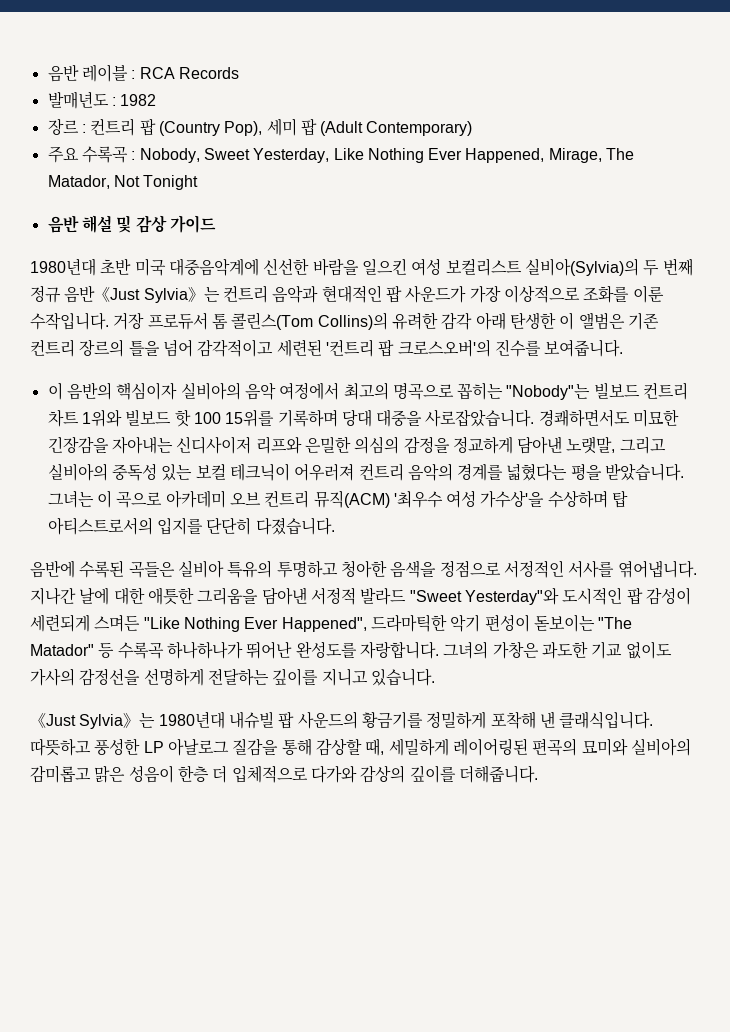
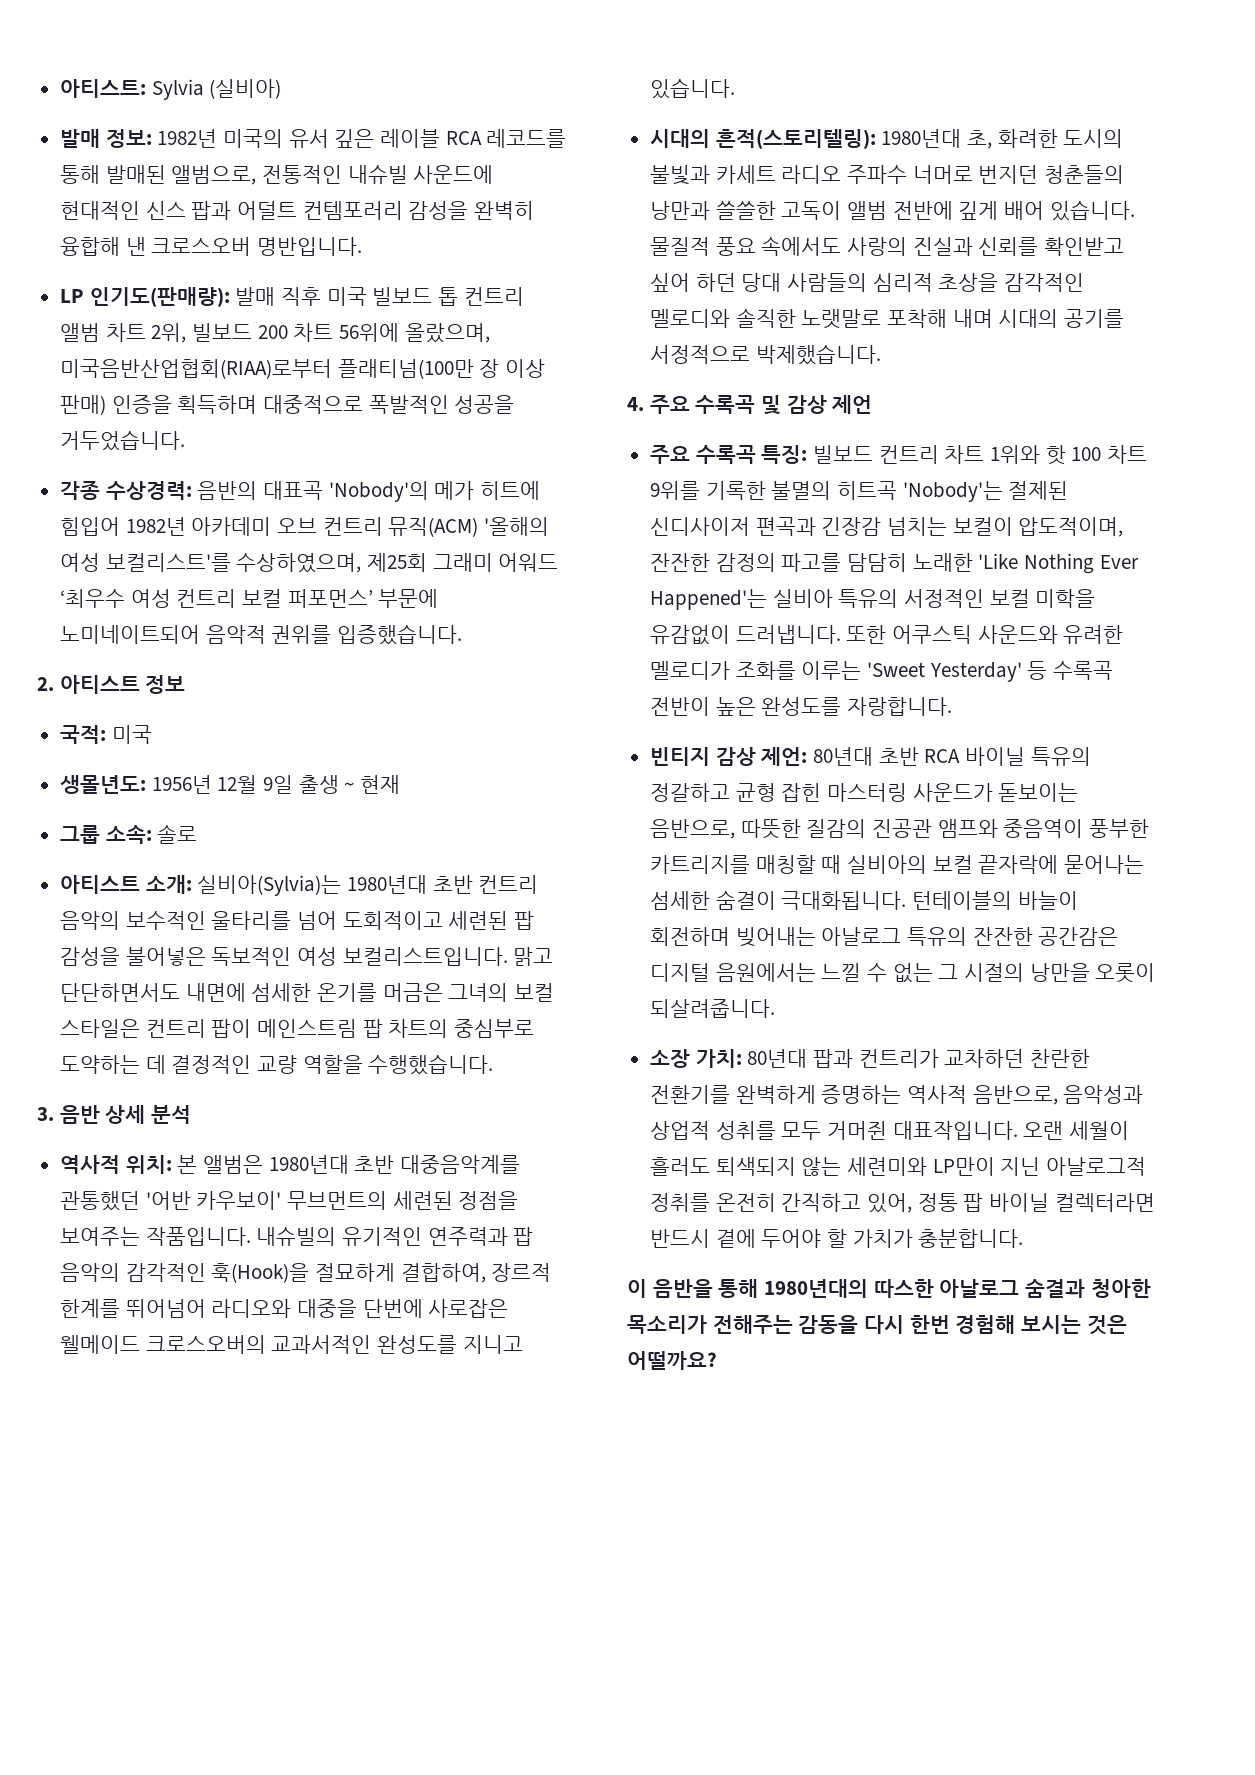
- 음반 레이블 : RCA Records
- 발매년도 : 1982
- 장르 : 컨트리 팝 (Country Pop), 세미 팝 (Adult Contemporary)
- 주요 수록곡 : Nobody, Sweet Yesterday, Like Nothing Ever Happened, Mirage, The Matador, Not Tonight
- 음반 해설 및 감상 가이드
- 1980년대 초반 미국 대중음악계에 신선한 바람을 일으킨 여성 보컬리스트 실비아(Sylvia)의 두 번째 정규 음반《Just Sylvia》는 컨트리 음악과 현대적인 팝 사운드가 가장 이상적으로 조화를 이룬 수작입니다. 거장 프로듀서 톰 콜린스(Tom Collins)의 유려한 감각 아래 탄생한 이 앨범은 기존 컨트리 장르의 틀을 넘어 감각적이고 세련된 '컨트리 팝 크로스오버'의 진수를 보여줍니다.
- 이 음반의 핵심이자 실비아의 음악 여정에서 최고의 명곡으로 꼽히는 "Nobody"는 빌보드 컨트리 차트 1위와 빌보드 핫 100 15위를 기록하며 당대 대중을 사로잡았습니다. 경쾌하면서도 미묘한 긴장감을 자아내는 신디사이저 리프와 은밀한 의심의 감정을 정교하게 담아낸 노랫말, 그리고 실비아의 중독성 있는 보컬 테크닉이 어우러져 컨트리 음악의 경계를 넓혔다는 평을 받았습니다. 그녀는 이 곡으로 아카데미 오브 컨트리 뮤직(ACM) '최우수 여성 가수상'을 수상하며 탑 아티스트로서의 입지를 단단히 다졌습니다.
- 음반에 수록된 곡들은 실비아 특유의 투명하고 청아한 음색을 정점으로 서정적인 서사를 엮어냅니다. 지나간 날에 대한 애틋한 그리움을 담아낸 서정적 발라드 "Sweet Yesterday"와 도시적인 팝 감성이 세련되게 스며든 "Like Nothing Ever Happened", 드라마틱한 악기 편성이 돋보이는 "The Matador" 등 수록곡 하나하나가 뛰어난 완성도를 자랑합니다. 그녀의 가창은 과도한 기교 없이도 가사의 감정선을 선명하게 전달하는 깊이를 지니고 있습니다.
- 《Just Sylvia》는 1980년대 내슈빌 팝 사운드의 황금기를 정밀하게 포착해 낸 클래식입니다. 따뜻하고 풍성한 LP 아날로그 질감을 통해 감상할 때, 세밀하게 레이어링된 편곡의 묘미와 실비아의 감미롭고 맑은 성음이 한층 더 입체적으로 다가와 감상의 깊이를 더해줍니다.
+ 아티스트: Sylvia (실비아)
+ 발매 정보: 1982년 미국의 유서 깊은 레이블 RCA 레코드를 통해 발매된 앨범으로, 전통적인 내슈빌 사운드에 현대적인 신스 팝과 어덜트 컨템포러리 감성을 완벽히 융합해 낸 크로스오버 명반입니다.
+ LP 인기도(판매량): 발매 직후 미국 빌보드 톱 컨트리 앨범 차트 2위, 빌보드 200 차트 56위에 올랐으며, 미국음반산업협회(RIAA)로부터 플래티넘(100만 장 이상 판매) 인증을 획득하며 대중적으로 폭발적인 성공을 거두었습니다.
+ 각종 수상경력: 음반의 대표곡 'Nobody'의 메가 히트에 힘입어 1982년 아카데미 오브 컨트리 뮤직(ACM) '올해의 여성 보컬리스트'를 수상하였으며, 제25회 그래미 어워드 ‘최우수 여성 컨트리 보컬 퍼포먼스’ 부문에 노미네이트되어 음악적 권위를 입증했습니다.
+ 2. 아티스트 정보
+ 국적: 미국
+ 생몰년도: 1956년 12월 9일 출생 ~ 현재
+ 그룹 소속: 솔로
+ 아티스트 소개: 실비아(Sylvia)는 1980년대 초반 컨트리 음악의 보수적인 울타리를 넘어 도회적이고 세련된 팝 감성을 불어넣은 독보적인 여성 보컬리스트입니다. 맑고 단단하면서도 내면에 섬세한 온기를 머금은 그녀의 보컬 스타일은 컨트리 팝이 메인스트림 팝 차트의 중심부로 도약하는 데 결정적인 교량 역할을 수행했습니다.
+ 3. 음반 상세 분석
+ 역사적 위치: 본 앨범은 1980년대 초반 대중음악계를 관통했던 '어반 카우보이' 무브먼트의 세련된 정점을 보여주는 작품입니다. 내슈빌의 유기적인 연주력과 팝 음악의 감각적인 훅(Hook)을 절묘하게 결합하여, 장르적 한계를 뛰어넘어 라디오와 대중을 단번에 사로잡은 웰메이드 크로스오버의 교과서적인 완성도를 지니고 있습니다.
+ 시대의 흔적(스토리텔링): 1980년대 초, 화려한 도시의 불빛과 카세트 라디오 주파수 너머로 번지던 청춘들의 낭만과 쓸쓸한 고독이 앨범 전반에 깊게 배어 있습니다. 물질적 풍요 속에서도 사랑의 진실과 신뢰를 확인받고 싶어 하던 당대 사람들의 심리적 초상을 감각적인 멜로디와 솔직한 노랫말로 포착해 내며 시대의 공기를 서정적으로 박제했습니다.
+ 4. 주요 수록곡 및 감상 제언
+ 주요 수록곡 특징: 빌보드 컨트리 차트 1위와 핫 100 차트 9위를 기록한 불멸의 히트곡 'Nobody'는 절제된 신디사이저 편곡과 긴장감 넘치는 보컬이 압도적이며, 잔잔한 감정의 파고를 담담히 노래한 'Like Nothing Ever Happened'는 실비아 특유의 서정적인 보컬 미학을 유감없이 드러냅니다. 또한 어쿠스틱 사운드와 유려한 멜로디가 조화를 이루는 'Sweet Yesterday' 등 수록곡 전반이 높은 완성도를 자랑합니다.
+ 빈티지 감상 제언: 80년대 초반 RCA 바이닐 특유의 정갈하고 균형 잡힌 마스터링 사운드가 돋보이는 음반으로, 따뜻한 질감의 진공관 앰프와 중음역이 풍부한 카트리지를 매칭할 때 실비아의 보컬 끝자락에 묻어나는 섬세한 숨결이 극대화됩니다. 턴테이블의 바늘이 회전하며 빚어내는 아날로그 특유의 잔잔한 공간감은 디지털 음원에서는 느낄 수 없는 그 시절의 낭만을 오롯이 되살려줍니다.
+ 소장 가치: 80년대 팝과 컨트리가 교차하던 찬란한 전환기를 완벽하게 증명하는 역사적 음반으로, 음악성과 상업적 성취를 모두 거머쥔 대표작입니다. 오랜 세월이 흘러도 퇴색되지 않는 세련미와 LP만이 지닌 아날로그적 정취를 온전히 간직하고 있어, 정통 팝 바이닐 컬렉터라면 반드시 곁에 두어야 할 가치가 충분합니다.
+ 이 음반을 통해 1980년대의 따스한 아날로그 숨결과 청아한 목소리가 전해주는 감동을 다시 한번 경험해 보시는 것은 어떨까요?

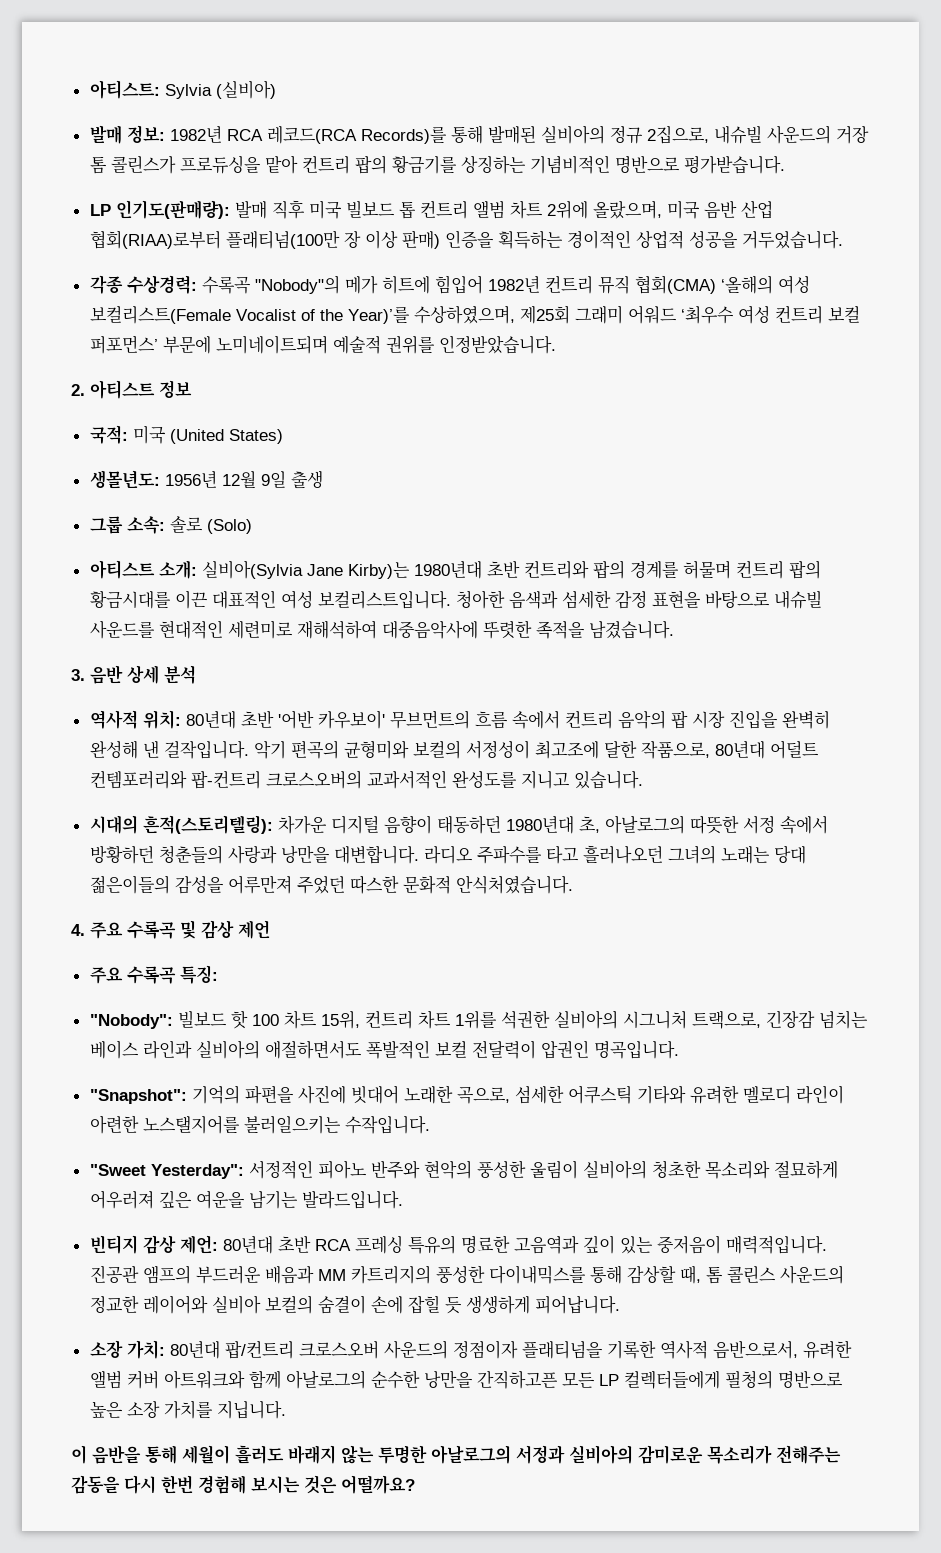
- 발매 정보: 1982년 미국의 유서 깊은 레이블 RCA 레코드를 통해 발매된 앨범으로, 전통적인 내슈빌 사운드에 현대적인 신스 팝과 어덜트 컨템포러리 감성을 완벽히 융합해 낸 크로스오버 명반입니다.
+ 발매 정보: 1982년 RCA 레코드(RCA Records)를 통해 발매된 실비아의 정규 2집으로, 내슈빌 사운드의 거장 톰 콜린스가 프로듀싱을 맡아 컨트리 팝의 황금기를 상징하는 기념비적인 명반으로 평가받습니다.
- LP 인기도(판매량): 발매 직후 미국 빌보드 톱 컨트리 앨범 차트 2위, 빌보드 200 차트 56위에 올랐으며, 미국음반산업협회(RIAA)로부터 플래티넘(100만 장 이상 판매) 인증을 획득하며 대중적으로 폭발적인 성공을 거두었습니다.
+ LP 인기도(판매량): 발매 직후 미국 빌보드 톱 컨트리 앨범 차트 2위에 올랐으며, 미국 음반 산업 협회(RIAA)로부터 플래티넘(100만 장 이상 판매) 인증을 획득하는 경이적인 상업적 성공을 거두었습니다.
- 각종 수상경력: 음반의 대표곡 'Nobody'의 메가 히트에 힘입어 1982년 아카데미 오브 컨트리 뮤직(ACM) '올해의 여성 보컬리스트'를 수상하였으며, 제25회 그래미 어워드 ‘최우수 여성 컨트리 보컬 퍼포먼스’ 부문에 노미네이트되어 음악적 권위를 입증했습니다.
+ 각종 수상경력: 수록곡 "Nobody"의 메가 히트에 힘입어 1982년 컨트리 뮤직 협회(CMA) ‘올해의 여성 보컬리스트(Female Vocalist of the Year)’를 수상하였으며, 제25회 그래미 어워드 ‘최우수 여성 컨트리 보컬 퍼포먼스’ 부문에 노미네이트되며 예술적 권위를 인정받았습니다.
- 국적: 미국
+ 국적: 미국 (United States)
- 생몰년도: 1956년 12월 9일 출생 ~ 현재
+ 생몰년도: 1956년 12월 9일 출생
- 그룹 소속: 솔로
+ 그룹 소속: 솔로 (Solo)
- 아티스트 소개: 실비아(Sylvia)는 1980년대 초반 컨트리 음악의 보수적인 울타리를 넘어 도회적이고 세련된 팝 감성을 불어넣은 독보적인 여성 보컬리스트입니다. 맑고 단단하면서도 내면에 섬세한 온기를 머금은 그녀의 보컬 스타일은 컨트리 팝이 메인스트림 팝 차트의 중심부로 도약하는 데 결정적인 교량 역할을 수행했습니다.
+ 아티스트 소개: 실비아(Sylvia Jane Kirby)는 1980년대 초반 컨트리와 팝의 경계를 허물며 컨트리 팝의 황금시대를 이끈 대표적인 여성 보컬리스트입니다. 청아한 음색과 섬세한 감정 표현을 바탕으로 내슈빌 사운드를 현대적인 세련미로 재해석하여 대중음악사에 뚜렷한 족적을 남겼습니다.
- 역사적 위치: 본 앨범은 1980년대 초반 대중음악계를 관통했던 '어반 카우보이' 무브먼트의 세련된 정점을 보여주는 작품입니다. 내슈빌의 유기적인 연주력과 팝 음악의 감각적인 훅(Hook)을 절묘하게 결합하여, 장르적 한계를 뛰어넘어 라디오와 대중을 단번에 사로잡은 웰메이드 크로스오버의 교과서적인 완성도를 지니고 있습니다.
+ 역사적 위치: 80년대 초반 '어반 카우보이' 무브먼트의 흐름 속에서 컨트리 음악의 팝 시장 진입을 완벽히 완성해 낸 걸작입니다. 악기 편곡의 균형미와 보컬의 서정성이 최고조에 달한 작품으로, 80년대 어덜트 컨템포러리와 팝-컨트리 크로스오버의 교과서적인 완성도를 지니고 있습니다.
- 시대의 흔적(스토리텔링): 1980년대 초, 화려한 도시의 불빛과 카세트 라디오 주파수 너머로 번지던 청춘들의 낭만과 쓸쓸한 고독이 앨범 전반에 깊게 배어 있습니다. 물질적 풍요 속에서도 사랑의 진실과 신뢰를 확인받고 싶어 하던 당대 사람들의 심리적 초상을 감각적인 멜로디와 솔직한 노랫말로 포착해 내며 시대의 공기를 서정적으로 박제했습니다.
+ 시대의 흔적(스토리텔링): 차가운 디지털 음향이 태동하던 1980년대 초, 아날로그의 따뜻한 서정 속에서 방황하던 청춘들의 사랑과 낭만을 대변합니다. 라디오 주파수를 타고 흘러나오던 그녀의 노래는 당대 젊은이들의 감성을 어루만져 주었던 따스한 문화적 안식처였습니다.
- 주요 수록곡 특징: 빌보드 컨트리 차트 1위와 핫 100 차트 9위를 기록한 불멸의 히트곡 'Nobody'는 절제된 신디사이저 편곡과 긴장감 넘치는 보컬이 압도적이며, 잔잔한 감정의 파고를 담담히 노래한 'Like Nothing Ever Happened'는 실비아 특유의 서정적인 보컬 미학을 유감없이 드러냅니다. 또한 어쿠스틱 사운드와 유려한 멜로디가 조화를 이루는 'Sweet Yesterday' 등 수록곡 전반이 높은 완성도를 자랑합니다.
+ 주요 수록곡 특징:
+ "Nobody": 빌보드 핫 100 차트 15위, 컨트리 차트 1위를 석권한 실비아의 시그니처 트랙으로, 긴장감 넘치는 베이스 라인과 실비아의 애절하면서도 폭발적인 보컬 전달력이 압권인 명곡입니다.
+ "Snapshot": 기억의 파편을 사진에 빗대어 노래한 곡으로, 섬세한 어쿠스틱 기타와 유려한 멜로디 라인이 아련한 노스탤지어를 불러일으키는 수작입니다.
+ "Sweet Yesterday": 서정적인 피아노 반주와 현악의 풍성한 울림이 실비아의 청초한 목소리와 절묘하게 어우러져 깊은 여운을 남기는 발라드입니다.
- 빈티지 감상 제언: 80년대 초반 RCA 바이닐 특유의 정갈하고 균형 잡힌 마스터링 사운드가 돋보이는 음반으로, 따뜻한 질감의 진공관 앰프와 중음역이 풍부한 카트리지를 매칭할 때 실비아의 보컬 끝자락에 묻어나는 섬세한 숨결이 극대화됩니다. 턴테이블의 바늘이 회전하며 빚어내는 아날로그 특유의 잔잔한 공간감은 디지털 음원에서는 느낄 수 없는 그 시절의 낭만을 오롯이 되살려줍니다.
- 소장 가치: 80년대 팝과 컨트리가 교차하던 찬란한 전환기를 완벽하게 증명하는 역사적 음반으로, 음악성과 상업적 성취를 모두 거머쥔 대표작입니다. 오랜 세월이 흘러도 퇴색되지 않는 세련미와 LP만이 지닌 아날로그적 정취를 온전히 간직하고 있어, 정통 팝 바이닐 컬렉터라면 반드시 곁에 두어야 할 가치가 충분합니다.
- 이 음반을 통해 1980년대의 따스한 아날로그 숨결과 청아한 목소리가 전해주는 감동을 다시 한번 경험해 보시는 것은 어떨까요?
+ 빈티지 감상 제언: 80년대 초반 RCA 프레싱 특유의 명료한 고음역과 깊이 있는 중저음이 매력적입니다. 진공관 앰프의 부드러운 배음과 MM 카트리지의 풍성한 다이내믹스를 통해 감상할 때, 톰 콜린스 사운드의 정교한 레이어와 실비아 보컬의 숨결이 손에 잡힐 듯 생생하게 피어납니다.
+ 소장 가치: 80년대 팝/컨트리 크로스오버 사운드의 정점이자 플래티넘을 기록한 역사적 음반으로서, 유려한 앨범 커버 아트워크와 함께 아날로그의 순수한 낭만을 간직하고픈 모든 LP 컬렉터들에게 필청의 명반으로 높은 소장 가치를 지닙니다.
+ 이 음반을 통해 세월이 흘러도 바래지 않는 투명한 아날로그의 서정과 실비아의 감미로운 목소리가 전해주는 감동을 다시 한번 경험해 보시는 것은 어떨까요?

